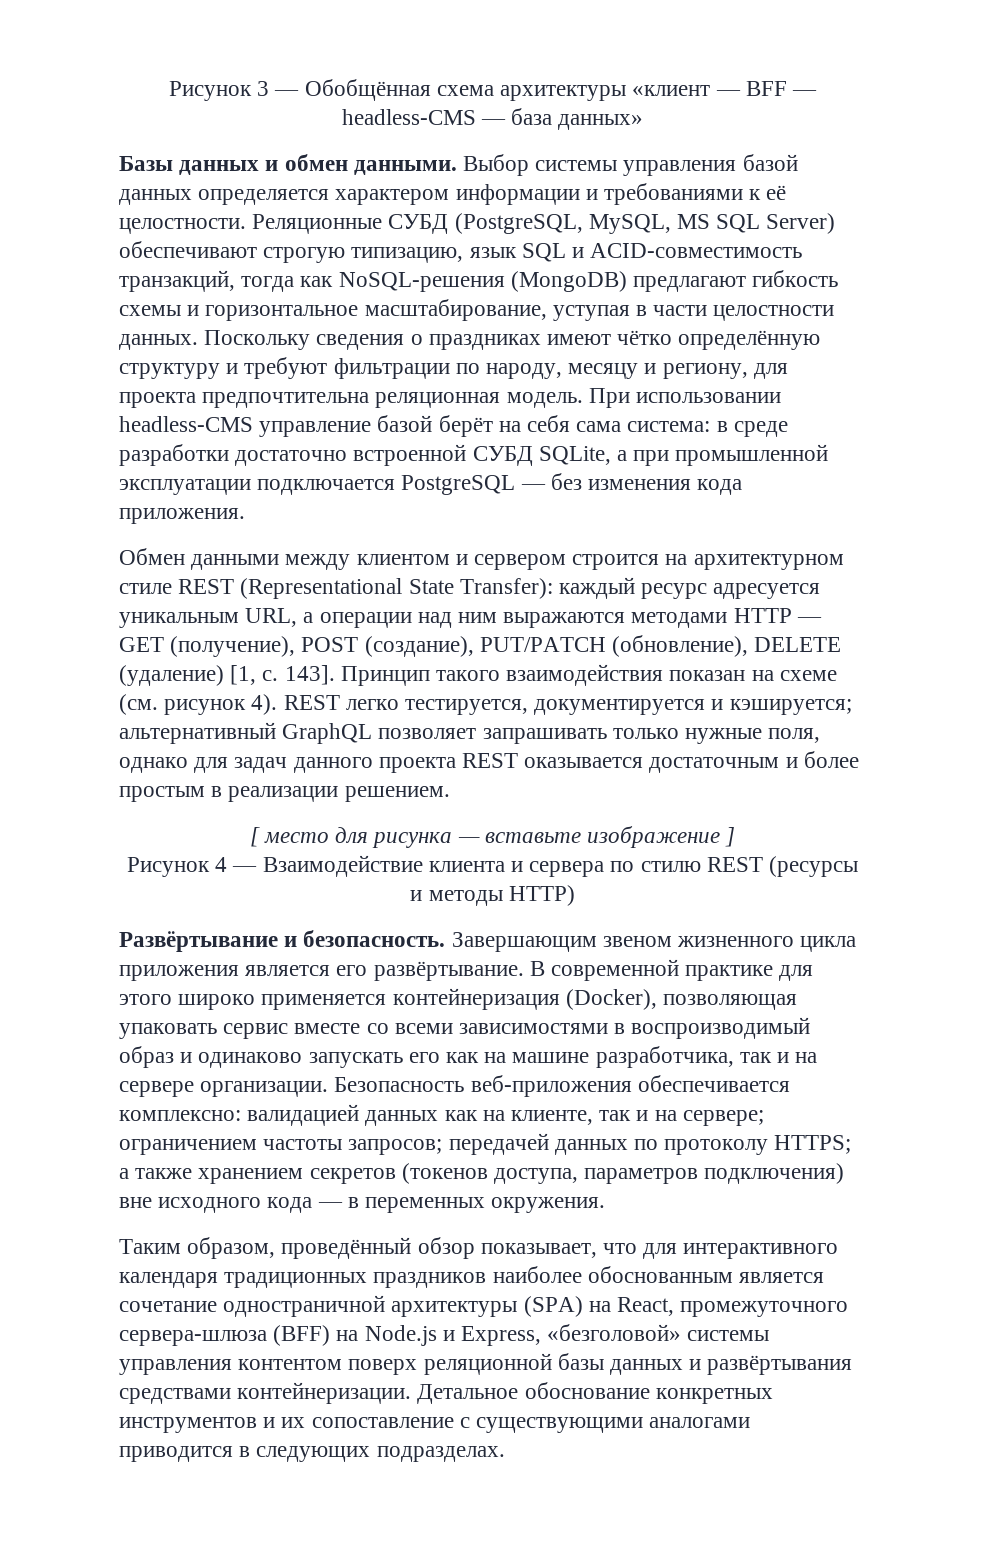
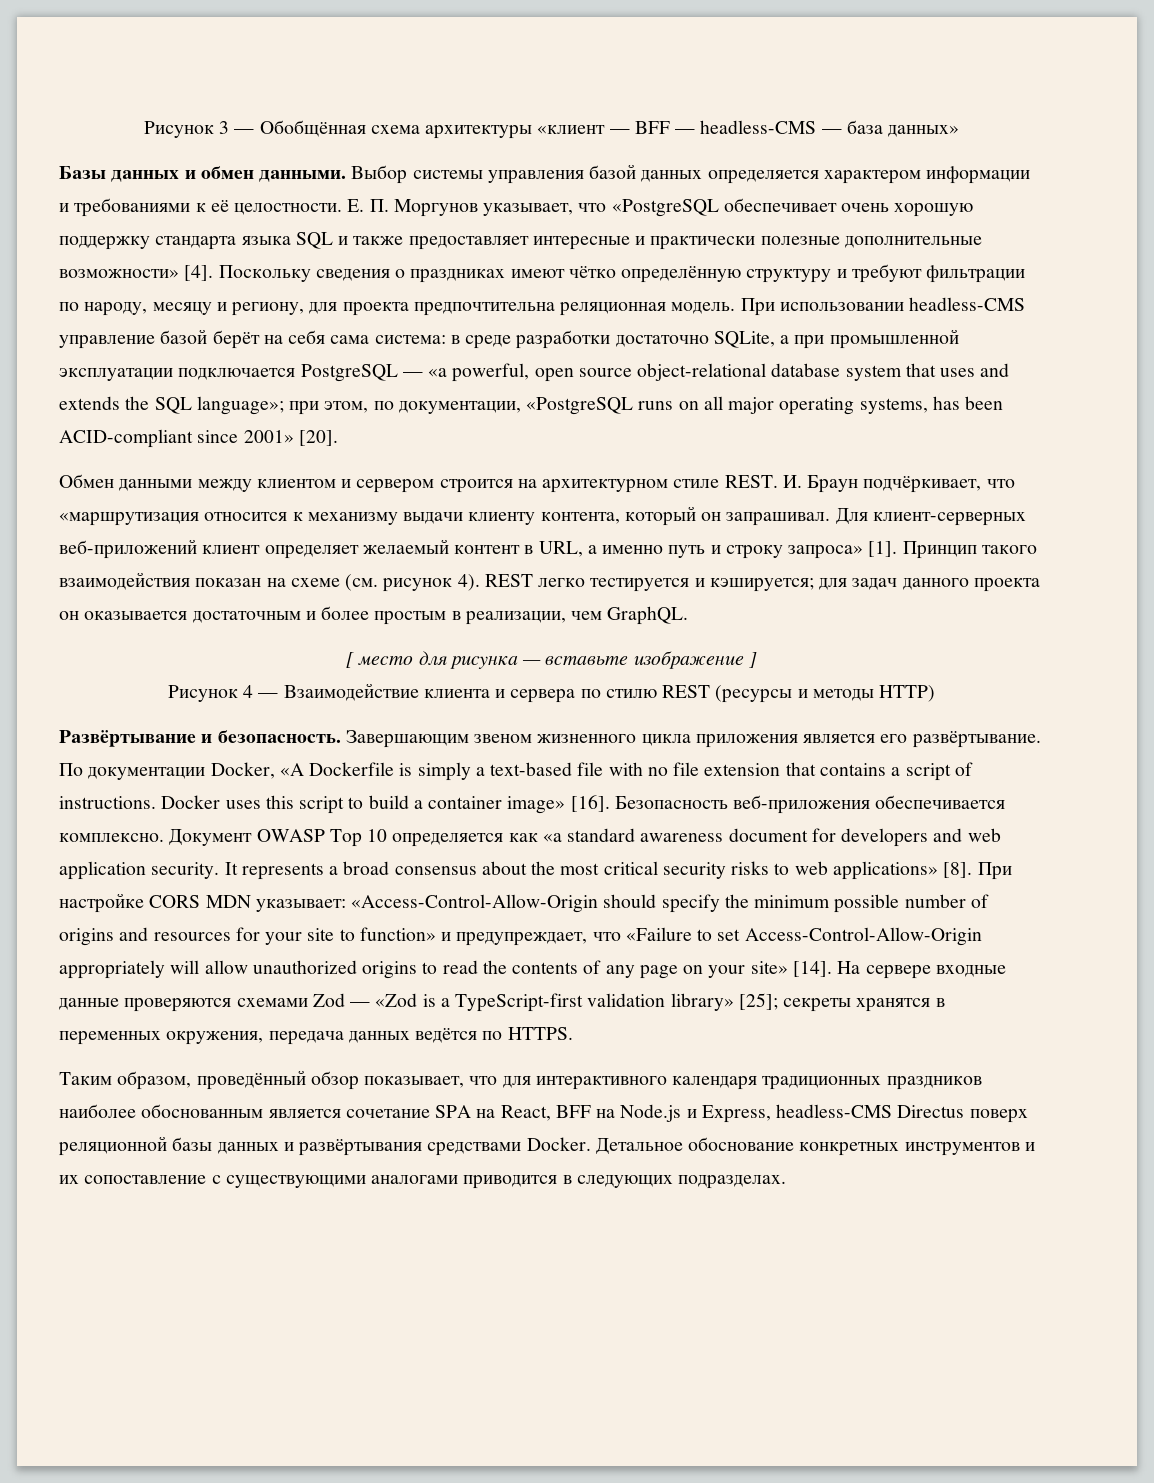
- Реляционные СУБД (PostgreSQL, MySQL, MS SQL Server) обеспечивают строгую типизацию, язык SQL и ACID-совместимость транзакций, тогда как NoSQL-решения (MongoDB) предлагают гибкость схемы и горизонтальное масштабирование, уступая в части целостности данных.
+ Е. П. Моргунов указывает, что «PostgreSQL обеспечивает очень хорошую поддержку стандарта языка SQL и также предоставляет интересные и практически полезные дополнительные возможности» [4].
- При использовании headless-CMS управление базой берёт на себя сама система: в среде разработки достаточно встроенной СУБД SQLite, а при промышленной эксплуатации подключается PostgreSQL — без изменения кода приложения.
+ При использовании headless-CMS управление базой берёт на себя сама система: в среде разработки достаточно SQLite, а при промышленной эксплуатации подключается PostgreSQL — «a powerful, open source object-relational database system that uses and extends the SQL language»; при этом, по документации, «PostgreSQL runs on all major operating systems, has been ACID-compliant since 2001» [20].
- Обмен данными между клиентом и сервером строится на архитектурном стиле REST (Representational State Transfer): каждый ресурс адресуется уникальным URL, а операции над ним выражаются методами HTTP — GET (получение), POST (создание), PUT/PATCH (обновление), DELETE (удаление) [1, с. 143].
+ Обмен данными между клиентом и сервером строится на архитектурном стиле REST. И. Браун подчёркивает, что «маршрутизация относится к механизму выдачи клиенту контента, который он запрашивал. Для клиент-серверных веб-приложений клиент определяет желаемый контент в URL, а именно путь и строку запроса» [1].
- REST легко тестируется, документируется и кэшируется; альтернативный GraphQL позволяет запрашивать только нужные поля, однако для задач данного проекта REST оказывается достаточным и более простым в реализации решением.
+ REST легко тестируется и кэшируется; для задач данного проекта он оказывается достаточным и более простым в реализации, чем GraphQL.
- В современной практике для этого широко применяется контейнеризация (Docker), позволяющая упаковать сервис вместе со всеми зависимостями в воспроизводимый образ и одинаково запускать его как на машине разработчика, так и на сервере организации. Безопасность веб-приложения обеспечивается комплексно: валидацией данных как на клиенте, так и на сервере; ограничением частоты запросов; передачей данных по протоколу HTTPS; а также хранением секретов (токенов доступа, параметров подключения) вне исходного кода — в переменных окружения.
+ По документации Docker, «A Dockerfile is simply a text-based file with no file extension that contains a script of instructions. Docker uses this script to build a container image» [16]. Безопасность веб-приложения обеспечивается комплексно. Документ OWASP Top 10 определяется как «a standard awareness document for developers and web application security. It represents a broad consensus about the most critical security risks to web applications» [8]. При настройке CORS MDN указывает: «Access-Control-Allow-Origin should specify the minimum possible number of origins and resources for your site to function» и предупреждает, что «Failure to set Access-Control-Allow-Origin appropriately will allow unauthorized origins to read the contents of any page on your site» [14]. На сервере входные данные проверяются схемами Zod — «Zod is a TypeScript-first validation library» [25]; секреты хранятся в переменных окружения, передача данных ведётся по HTTPS.
- Таким образом, проведённый обзор показывает, что для интерактивного календаря традиционных праздников наиболее обоснованным является сочетание одностраничной архитектуры (SPA) на React, промежуточного сервера-шлюза (BFF) на Node.js и Express, «безголовой» системы управления контентом поверх реляционной базы данных и развёртывания средствами контейнеризации.
+ Таким образом, проведённый обзор показывает, что для интерактивного календаря традиционных праздников наиболее обоснованным является сочетание SPA на React, BFF на Node.js и Express, headless-CMS Directus поверх реляционной базы данных и развёртывания средствами Docker.

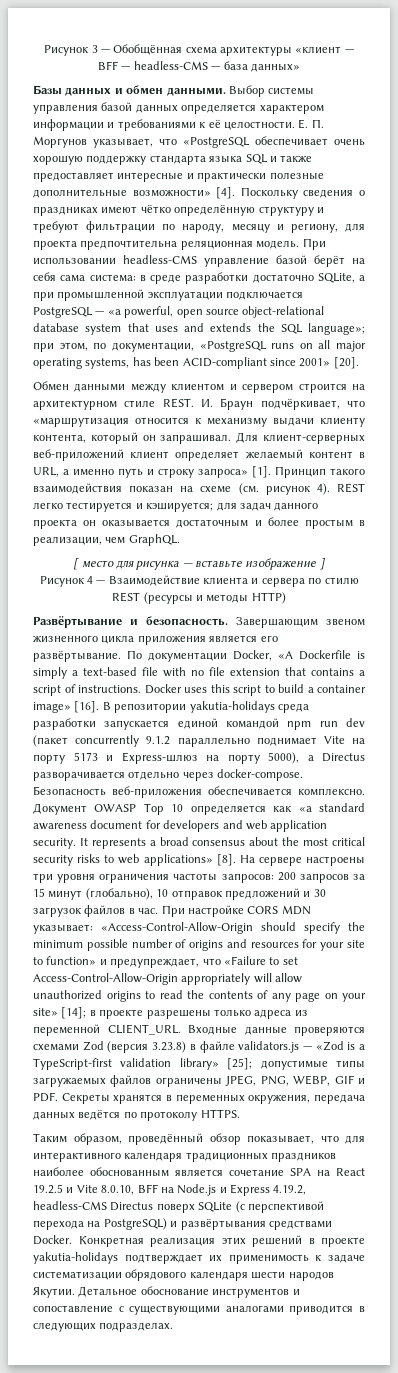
+ В репозитории yakutia-holidays среда разработки запускается единой командой npm run dev (пакет concurrently 9.1.2 параллельно поднимает Vite на порту 5173 и Express-шлюз на порту 5000), а Directus разворачивается отдельно через docker-compose.
+ На сервере настроены три уровня ограничения частоты запросов: 200 запросов за 15 минут (глобально), 10 отправок предложений и 30 загрузок файлов в час.
- При настройке CORS MDN указывает: «Access-Control-Allow-Origin should specify the minimum possible number of origins and resources for your site to function» и предупреждает, что «Failure to set Access-Control-Allow-Origin appropriately will allow unauthorized origins to read the contents of any page on your site» [14]. На сервере входные данные проверяются схемами Zod — «Zod is a TypeScript-first validation library» [25]; секреты хранятся в переменных окружения, передача данных ведётся по HTTPS.
+ При настройке CORS MDN указывает: «Access-Control-Allow-Origin should specify the minimum possible number of origins and resources for your site to function» и предупреждает, что «Failure to set Access-Control-Allow-Origin appropriately will allow unauthorized origins to read the contents of any page on your site» [14]; в проекте разрешены только адреса из переменной CLIENT_URL. Входные данные проверяются схемами Zod (версия 3.23.8) в файле validators.js — «Zod is a TypeScript-first validation library» [25]; допустимые типы загружаемых файлов ограничены JPEG, PNG, WEBP, GIF и PDF. Секреты хранятся в переменных окружения, передача данных ведётся по протоколу HTTPS.
- Таким образом, проведённый обзор показывает, что для интерактивного календаря традиционных праздников наиболее обоснованным является сочетание SPA на React, BFF на Node.js и Express, headless-CMS Directus поверх реляционной базы данных и развёртывания средствами Docker.
+ Таким образом, проведённый обзор показывает, что для интерактивного календаря традиционных праздников наиболее обоснованным является сочетание SPA на React 19.2.5 и Vite 8.0.10, BFF на Node.js и Express 4.19.2, headless-CMS Directus поверх SQLite (с перспективой перехода на PostgreSQL) и развёртывания средствами Docker. Конкретная реализация этих решений в проекте yakutia-holidays подтверждает их применимость к задаче систематизации обрядового календаря шести народов Якутии.
- Детальное обоснование конкретных инструментов и их сопоставление с существующими аналогами приводится в следующих подразделах.
+ Детальное обоснование инструментов и сопоставление с существующими аналогами приводится в следующих подразделах.

